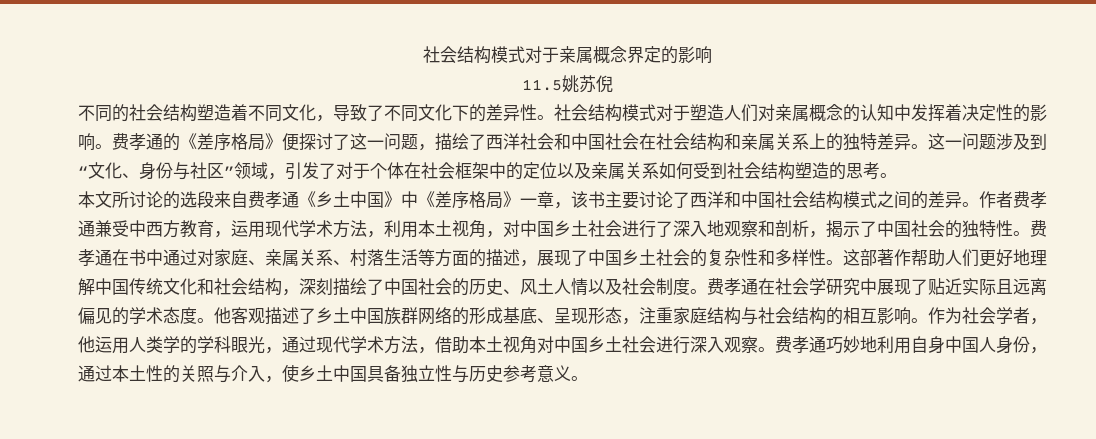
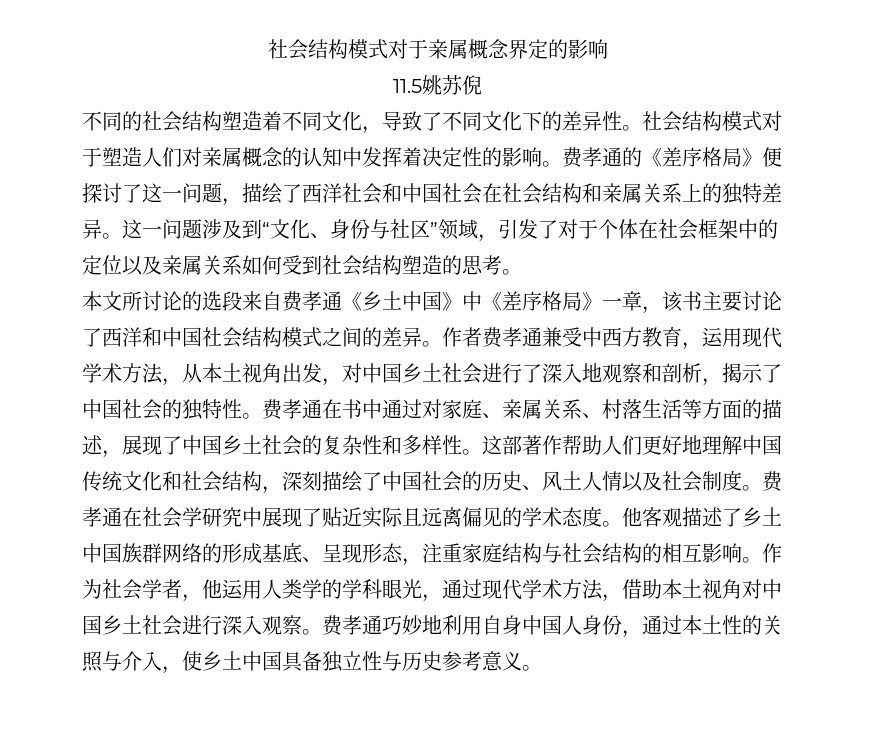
- 作者费孝通兼受中西方教育，运用现代学术方法，利用本土视角，对中国乡土社会进行了深入地观察和剖析，揭示了中国社会的独特性。
+ 作者费孝通兼受中西方教育，运用现代学术方法，从本土视角出发，对中国乡土社会进行了深入地观察和剖析，揭示了中国社会的独特性。

